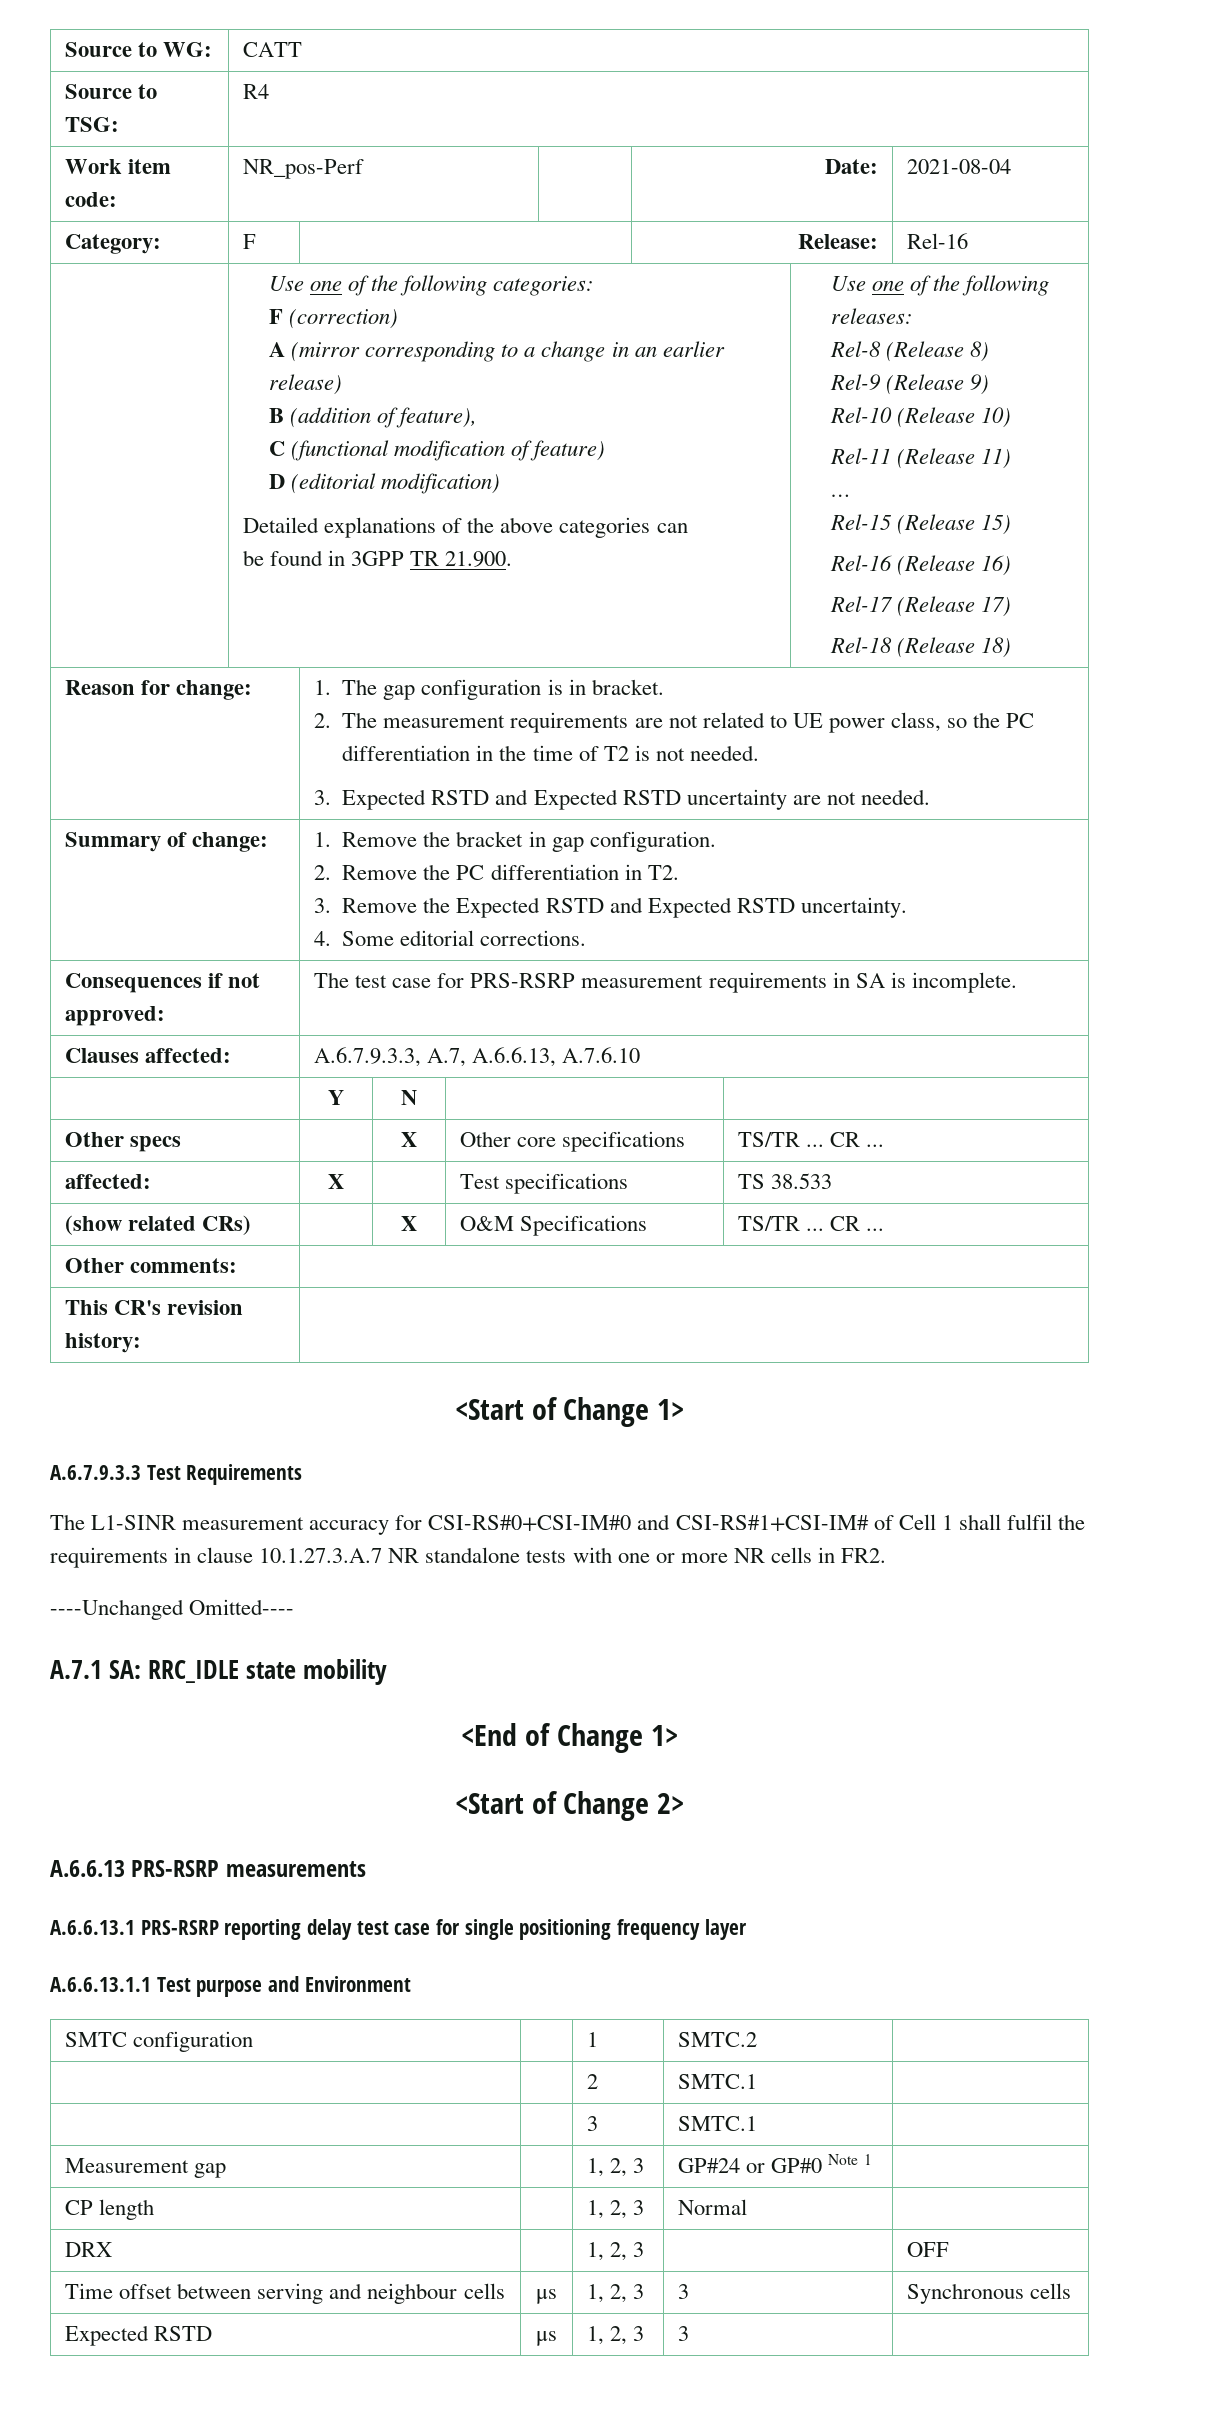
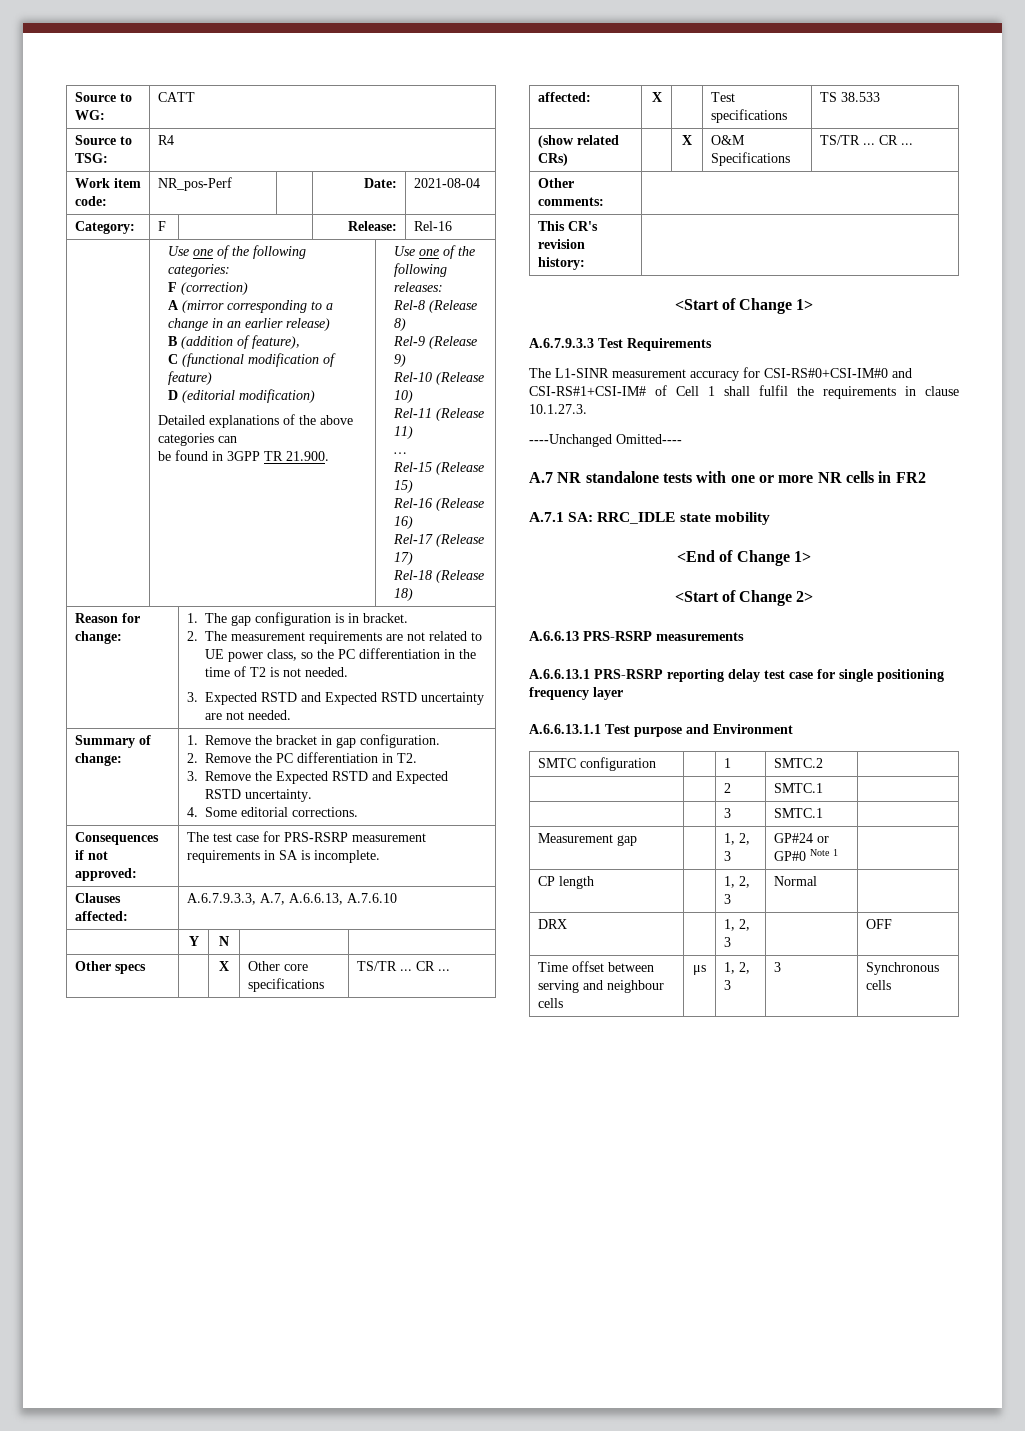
- The L1-SINR measurement accuracy for CSI-RS#0+CSI-IM#0 and CSI-RS#1+CSI-IM# of Cell 1 shall fulfil the requirements in clause 10.1.27.3.A.7 NR standalone tests with one or more NR cells in FR2.
+ The L1-SINR measurement accuracy for CSI-RS#0+CSI-IM#0 and CSI-RS#1+CSI-IM# of Cell 1 shall fulfil the requirements in clause 10.1.27.3.
  ----Unchanged Omitted----
+ A.7 NR standalone tests with one or more NR cells in FR2
- Expected RSTD | μs | 1, 2, 3 | 3 |

